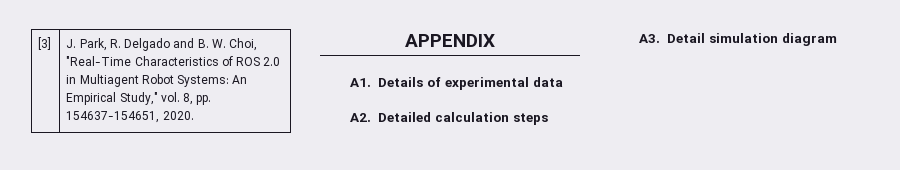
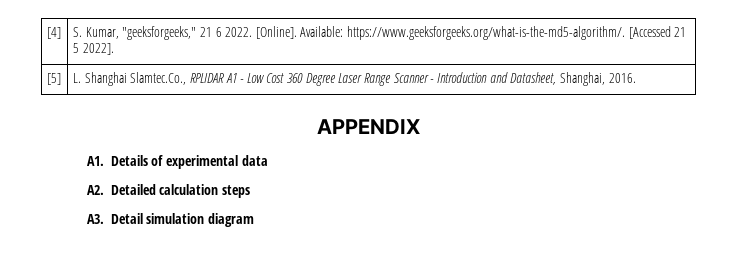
- [3] | J. Park, R. Delgado and B. W. Choi, "Real-Time Characteristics of ROS 2.0 in Multiagent Robot Systems: An Empirical Study," vol. 8, pp. 154637-154651, 2020.
+ [4] | S. Kumar, "geeksforgeeks," 21 6 2022. [Online]. Available: https://www.geeksforgeeks.org/what-is-the-md5-algorithm/. [Accessed 21 5 2022].
+ [5] | L. Shanghai Slamtec.Co., RPLIDAR A1 - Low Cost 360 Degree Laser Range Scanner - Introduction and Datasheet, Shanghai, 2016.

